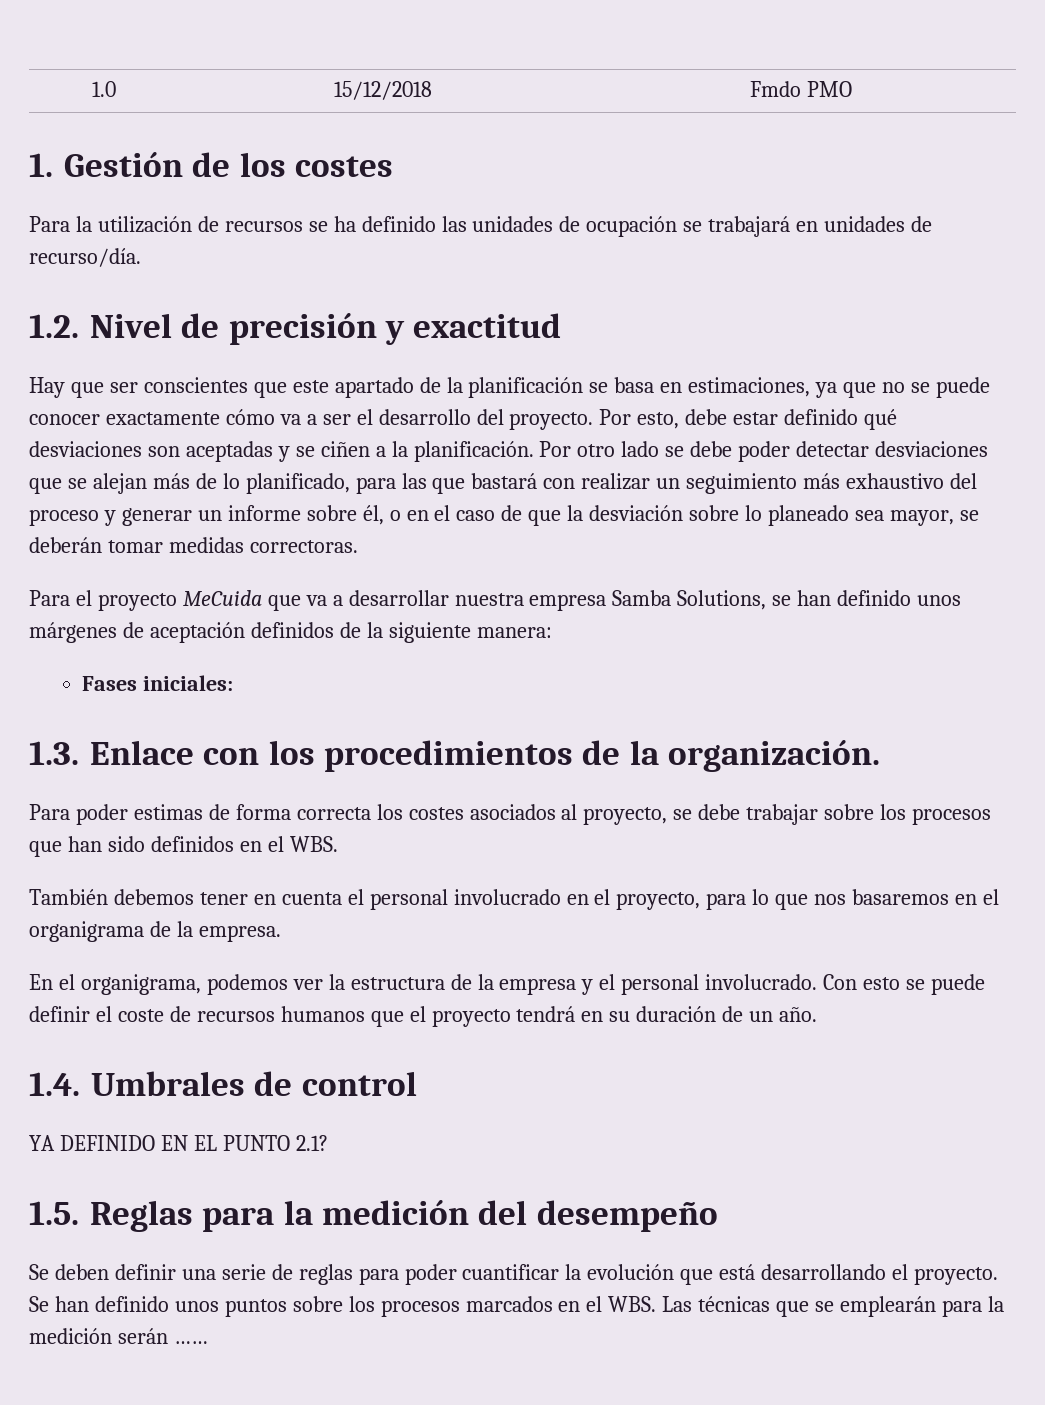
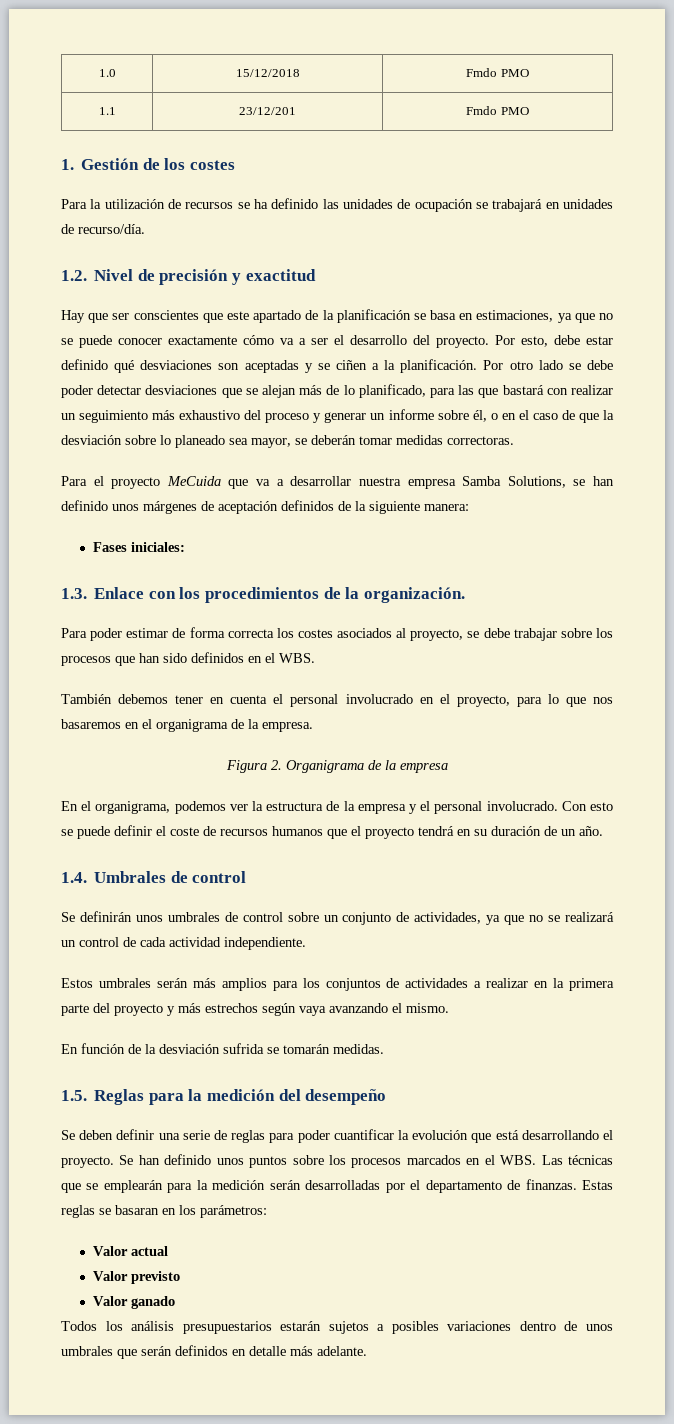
+ 1.1 | 23/12/201 | Fmdo PMO
- Para poder estimas de forma correcta los costes asociados al proyecto, se debe trabajar sobre los procesos que han sido definidos en el WBS.
+ Para poder estimar de forma correcta los costes asociados al proyecto, se debe trabajar sobre los procesos que han sido definidos en el WBS.
+ Figura 2. Organigrama de la empresa
- YA DEFINIDO EN EL PUNTO 2.1?
+ Se definirán unos umbrales de control sobre un conjunto de actividades, ya que no se realizará un control de cada actividad independiente.
+ Estos umbrales serán más amplios para los conjuntos de actividades a realizar en la primera parte del proyecto y más estrechos según vaya avanzando el mismo.
+ En función de la desviación sufrida se tomarán medidas.
- Se han definido unos puntos sobre los procesos marcados en el WBS. Las técnicas que se emplearán para la medición serán ……
+ Se han definido unos puntos sobre los procesos marcados en el WBS. Las técnicas que se emplearán para la medición serán desarrolladas por el departamento de finanzas. Estas reglas se basaran en los parámetros:
+ Valor actual
+ Valor previsto
+ Valor ganado
+ Todos los análisis presupuestarios estarán sujetos a posibles variaciones dentro de unos umbrales que serán definidos en detalle más adelante.

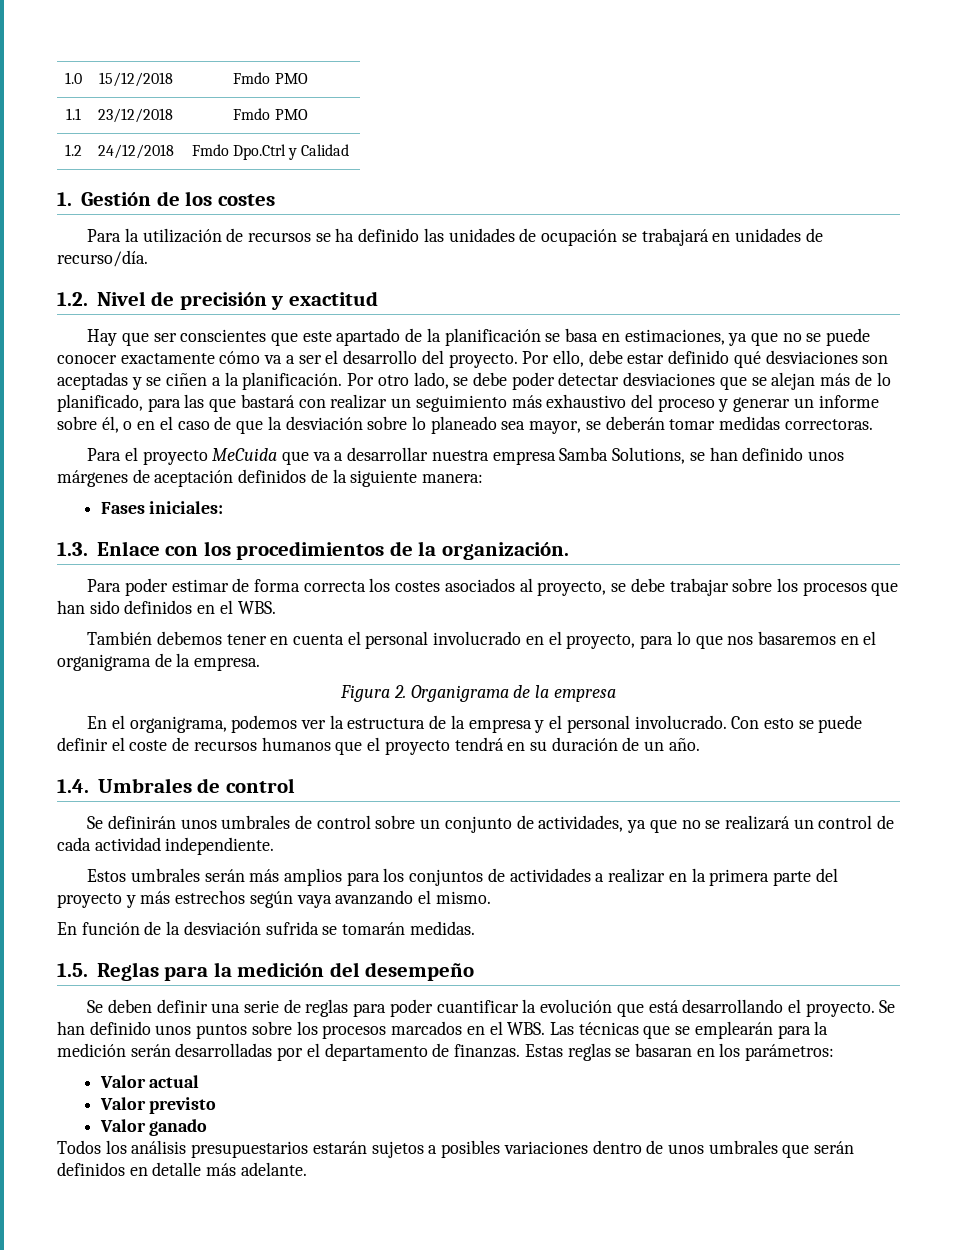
- 1.1 | 23/12/201 | Fmdo PMO
+ 1.1 | 23/12/2018 | Fmdo PMO
+ 1.2 | 24/12/2018 | Fmdo Dpo.Ctrl y Calidad
- Por esto, debe estar definido qué desviaciones son aceptadas y se ciñen a la planificación.
+ Por ello, debe estar definido qué desviaciones son aceptadas y se ciñen a la planificación.
- Por otro lado se debe poder detectar desviaciones que se alejan más de lo planificado, para las que bastará con realizar un seguimiento más exhaustivo del proceso y generar un informe sobre él, o en el caso de que la desviación sobre lo planeado sea mayor, se deberán tomar medidas correctoras.
+ Por otro lado, se debe poder detectar desviaciones que se alejan más de lo planificado, para las que bastará con realizar un seguimiento más exhaustivo del proceso y generar un informe sobre él, o en el caso de que la desviación sobre lo planeado sea mayor, se deberán tomar medidas correctoras.

